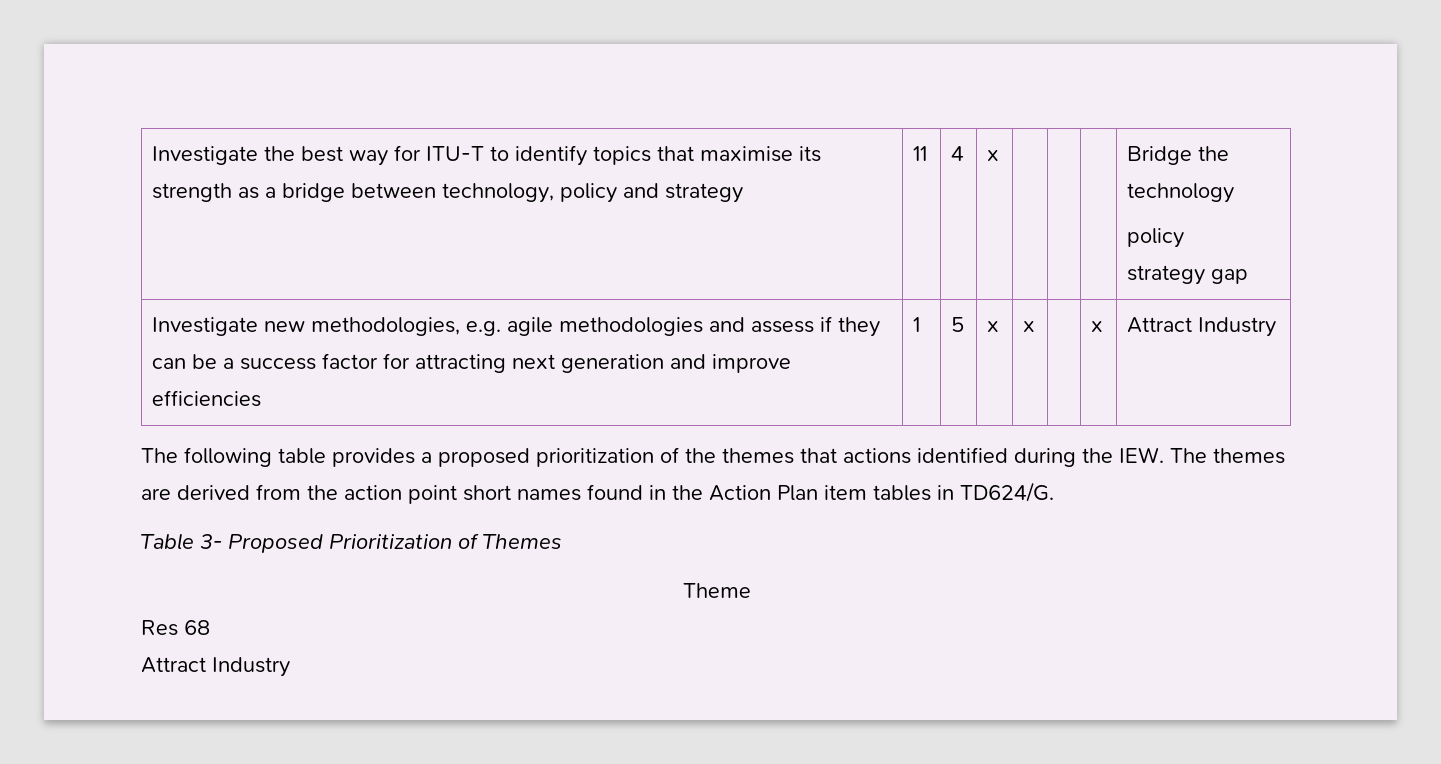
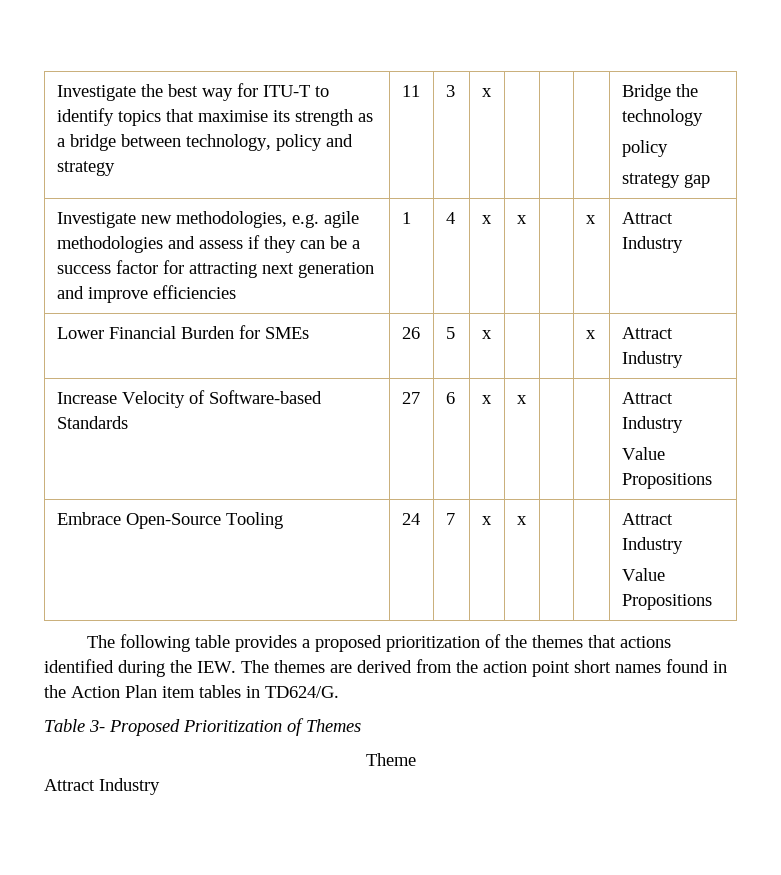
- Investigate the best way for ITU-T to identify topics that maximise its strength as a bridge between technology, policy and strategy | 11 | 4 | x | | | | Bridge the technology
+ Investigate the best way for ITU-T to identify topics that maximise its strength as a bridge between technology, policy and strategy | 11 | 3 | x | | | | Bridge the technology
- Investigate new methodologies, e.g. agile methodologies and assess if they can be a success factor for attracting next generation and improve efficiencies | 1 | 5 | x | x | | x | Attract Industry
+ Investigate new methodologies, e.g. agile methodologies and assess if they can be a success factor for attracting next generation and improve efficiencies | 1 | 4 | x | x | | x | Attract Industry
+ Lower Financial Burden for SMEs | 26 | 5 | x | | | x | Attract Industry
+ Increase Velocity of Software-based Standards | 27 | 6 | x | x | | | Attract Industry
+ Value Propositions
+ Embrace Open-Source Tooling | 24 | 7 | x | x | | | Attract Industry
+ Value Propositions
- Res 68

